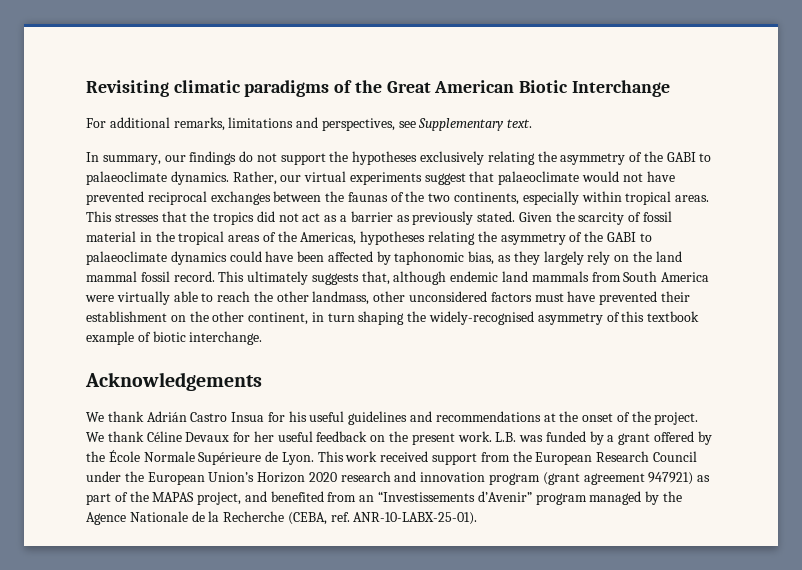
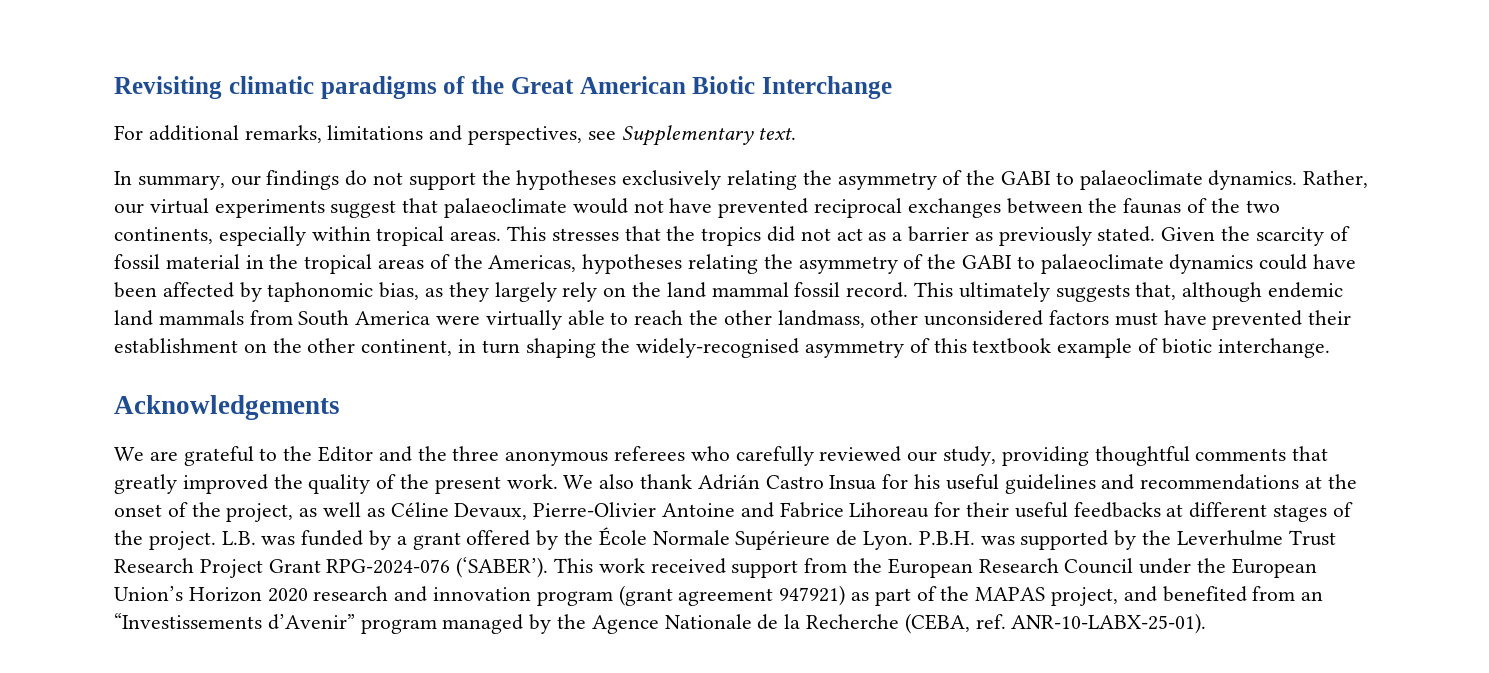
- We thank Adrián Castro Insua for his useful guidelines and recommendations at the onset of the project. We thank Céline Devaux for her useful feedback on the present work.
+ We are grateful to the Editor and the three anonymous referees who carefully reviewed our study, providing thoughtful comments that greatly improved the quality of the present work. We also thank Adrián Castro Insua for his useful guidelines and recommendations at the onset of the project, as well as Céline Devaux, Pierre-Olivier Antoine and Fabrice Lihoreau for their useful feedbacks at different stages of the project.
+ P.B.H. was supported by the Leverhulme Trust Research Project Grant RPG-2024-076 (‘SABER’).

